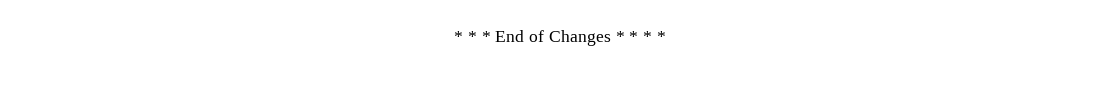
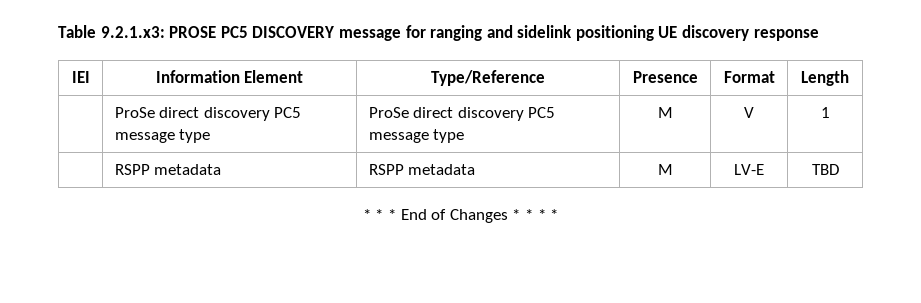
+ Table 9.2.1.x3: PROSE PC5 DISCOVERY message for ranging and sidelink positioning UE discovery response
+ IEI | Information Element | Type/Reference | Presence | Format | Length
+ | ProSe direct discovery PC5 message type | ProSe direct discovery PC5 message type | M | V | 1
+ | RSPP metadata | RSPP metadata | M | LV-E | TBD

